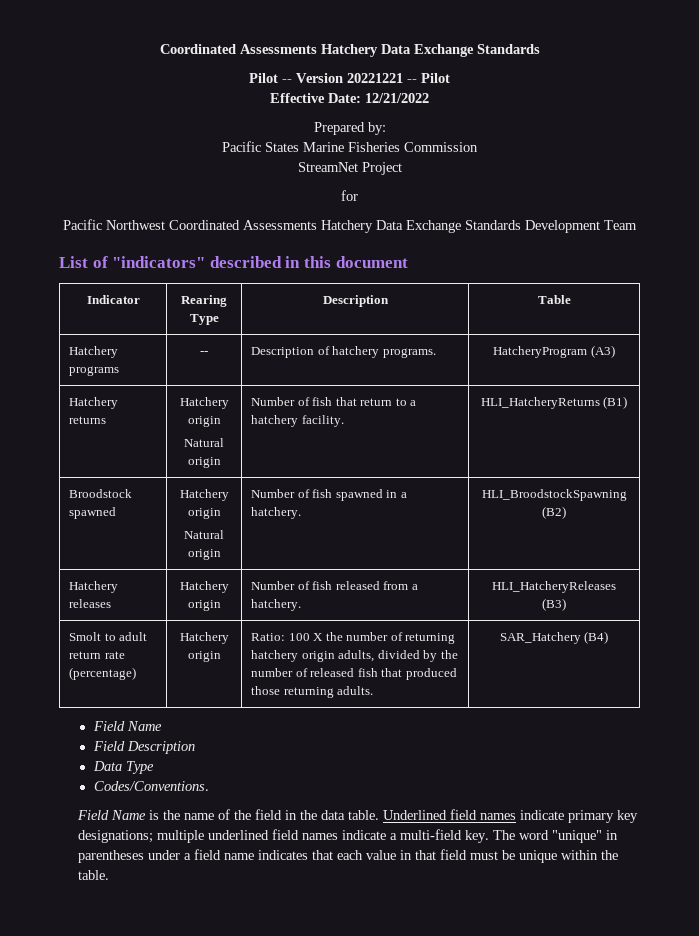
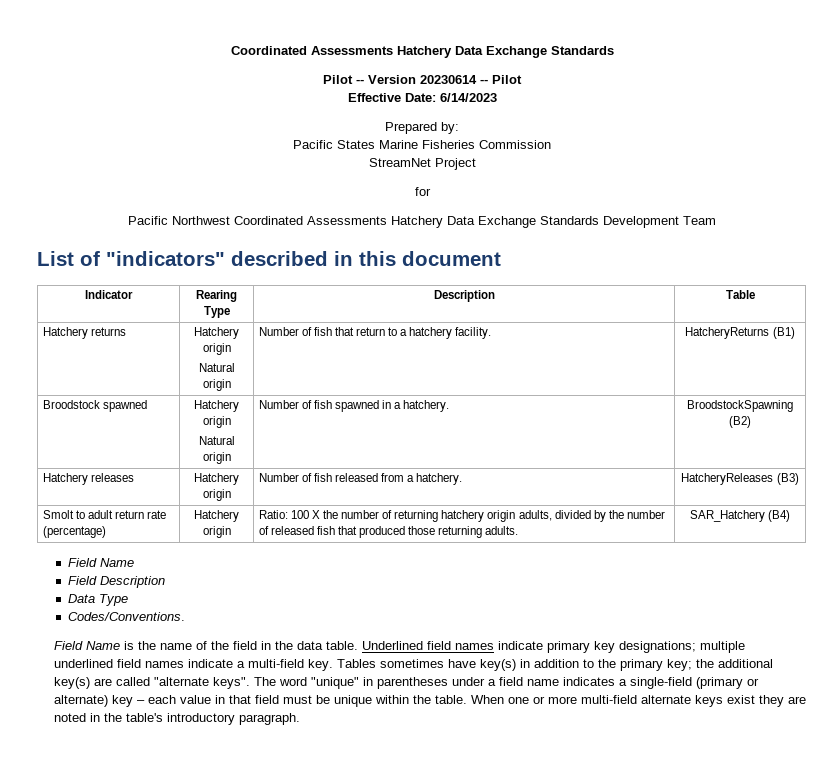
- Pilot -- Version 20221221 -- Pilot
+ Pilot -- Version 20230614 -- Pilot
- Effective Date: 12/21/2022
+ Effective Date: 6/14/2023
- Hatchery programs | -- | Description of hatchery programs. | HatcheryProgram (A3)
  Hatchery returns | Hatchery origin
- Natural origin | Number of fish that return to a hatchery facility. | HLI_HatcheryReturns (B1)
+ Natural origin | Number of fish that return to a hatchery facility. | HatcheryReturns (B1)
  Broodstock spawned | Hatchery origin
- Natural origin | Number of fish spawned in a hatchery. | HLI_BroodstockSpawning (B2)
+ Natural origin | Number of fish spawned in a hatchery. | BroodstockSpawning (B2)
- Hatchery releases | Hatchery origin | Number of fish released from a hatchery. | HLI_HatcheryReleases (B3)
+ Hatchery releases | Hatchery origin | Number of fish released from a hatchery. | HatcheryReleases (B3)
+ Tables sometimes have key(s) in addition to the primary key; the additional key(s) are called "alternate keys".
- The word "unique" in parentheses under a field name indicates that each value in that field must be unique within the table.
+ The word "unique" in parentheses under a field name indicates a single-field (primary or alternate) key – each value in that field must be unique within the table.
+ When one or more multi-field alternate keys exist they are noted in the table's introductory paragraph.

